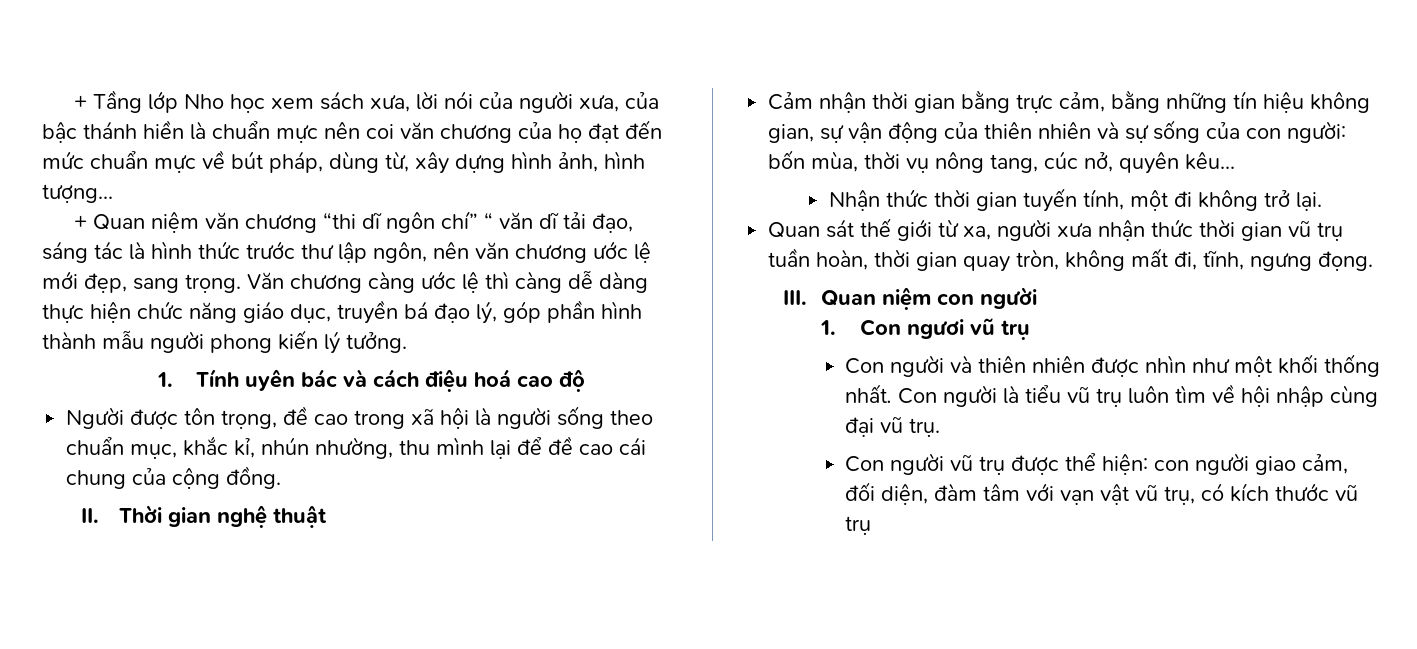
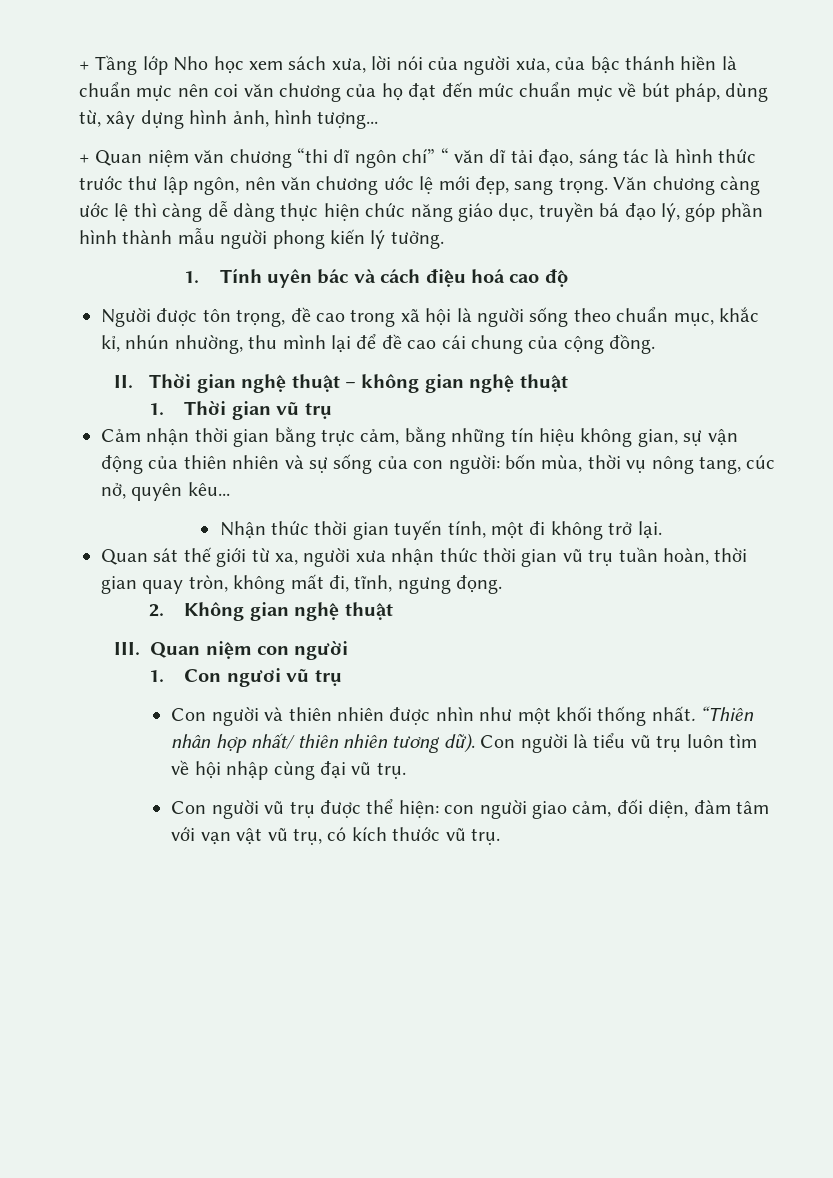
- II. Thời gian nghệ thuật
+ II. Thời gian nghệ thuật – không gian nghệ thuật
+ 1. Thời gian vũ trụ
+ 2. Không gian nghệ thuật
+ “Thiên nhân hợp nhất/ thiên nhiên tương dữ).
- Con người vũ trụ được thể hiện: con người giao cảm, đối diện, đàm tâm với vạn vật vũ trụ, có kích thước vũ trụ
+ Con người vũ trụ được thể hiện: con người giao cảm, đối diện, đàm tâm với vạn vật vũ trụ, có kích thước vũ trụ.

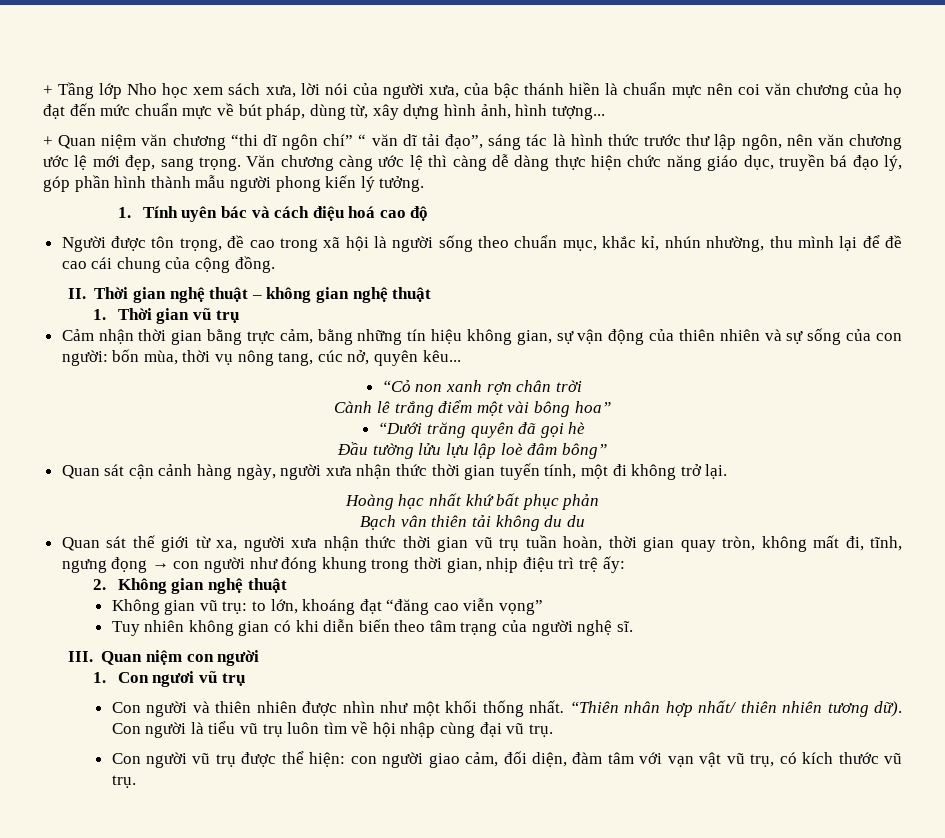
- + Quan niệm văn chương “thi dĩ ngôn chí” “ văn dĩ tải đạo, sáng tác là hình thức trước thư lập ngôn, nên văn chương ước lệ mới đẹp, sang trọng.
+ + Quan niệm văn chương “thi dĩ ngôn chí” “ văn dĩ tải đạo”, sáng tác là hình thức trước thư lập ngôn, nên văn chương ước lệ mới đẹp, sang trọng.
- Nhận thức thời gian tuyến tính, một đi không trở lại.
+ “Cỏ non xanh rợn chân trời
+ Cành lê trắng điểm một vài bông hoa”
+ “Dưới trăng quyên đã gọi hè
+ Đầu tường lửu lựu lập loè đâm bông”
+ Quan sát cận cảnh hàng ngày, người xưa nhận thức thời gian tuyến tính, một đi không trở lại.
+ Hoàng hạc nhất khứ bất phục phản
+ Bạch vân thiên tải không du du
- Quan sát thế giới từ xa, người xưa nhận thức thời gian vũ trụ tuần hoàn, thời gian quay tròn, không mất đi, tĩnh, ngưng đọng.
+ Quan sát thế giới từ xa, người xưa nhận thức thời gian vũ trụ tuần hoàn, thời gian quay tròn, không mất đi, tĩnh, ngưng đọng → con người như đóng khung trong thời gian, nhịp điệu trì trệ ấy:
+ Không gian vũ trụ: to lớn, khoáng đạt “đăng cao viễn vọng”
+ Tuy nhiên không gian có khi diễn biến theo tâm trạng của người nghệ sĩ.

